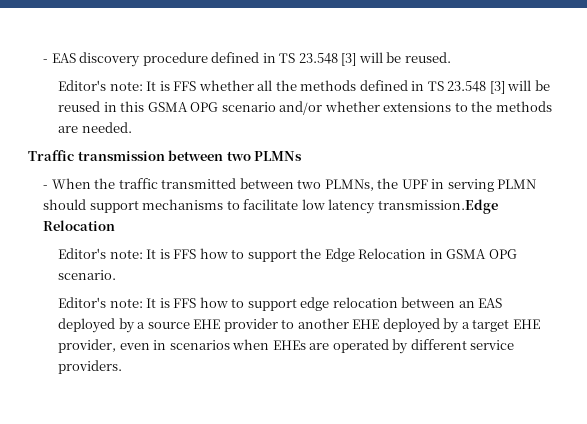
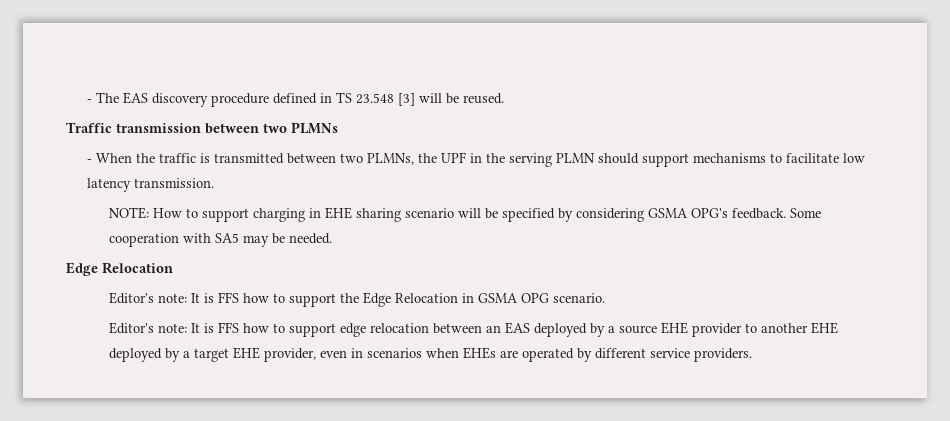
- - EAS discovery procedure defined in TS 23.548 [3] will be reused.
+ - The EAS discovery procedure defined in TS 23.548 [3] will be reused.
- Editor's note: It is FFS whether all the methods defined in TS 23.548 [3] will be reused in this GSMA OPG scenario and/or whether extensions to the methods are needed.
- - When the traffic transmitted between two PLMNs, the UPF in serving PLMN should support mechanisms to facilitate low latency transmission.Edge Relocation
+ - When the traffic is transmitted between two PLMNs, the UPF in the serving PLMN should support mechanisms to facilitate low latency transmission.
+ NOTE: How to support charging in EHE sharing scenario will be specified by considering GSMA OPG's feedback. Some cooperation with SA5 may be needed.
+ Edge Relocation

